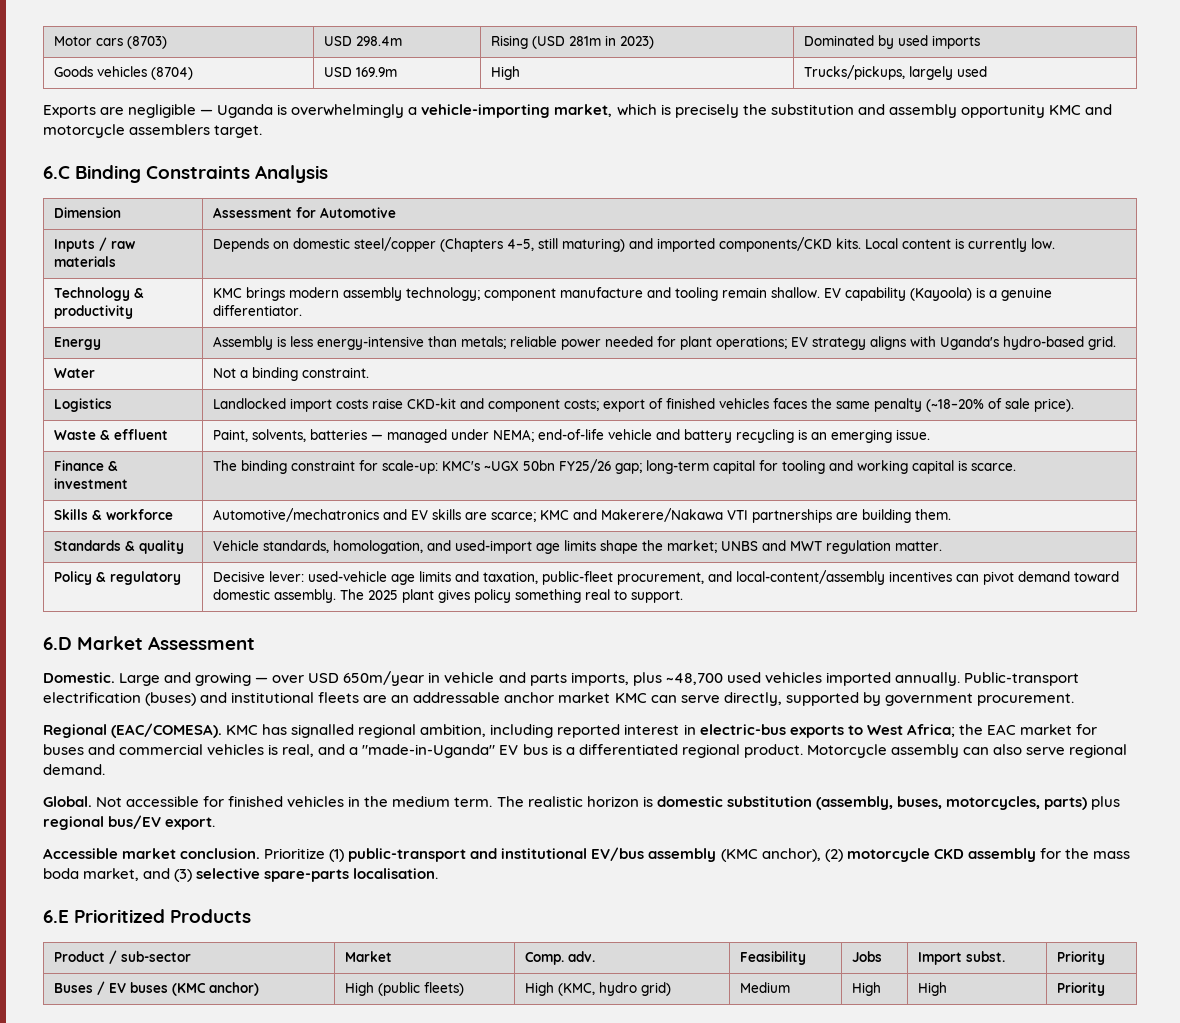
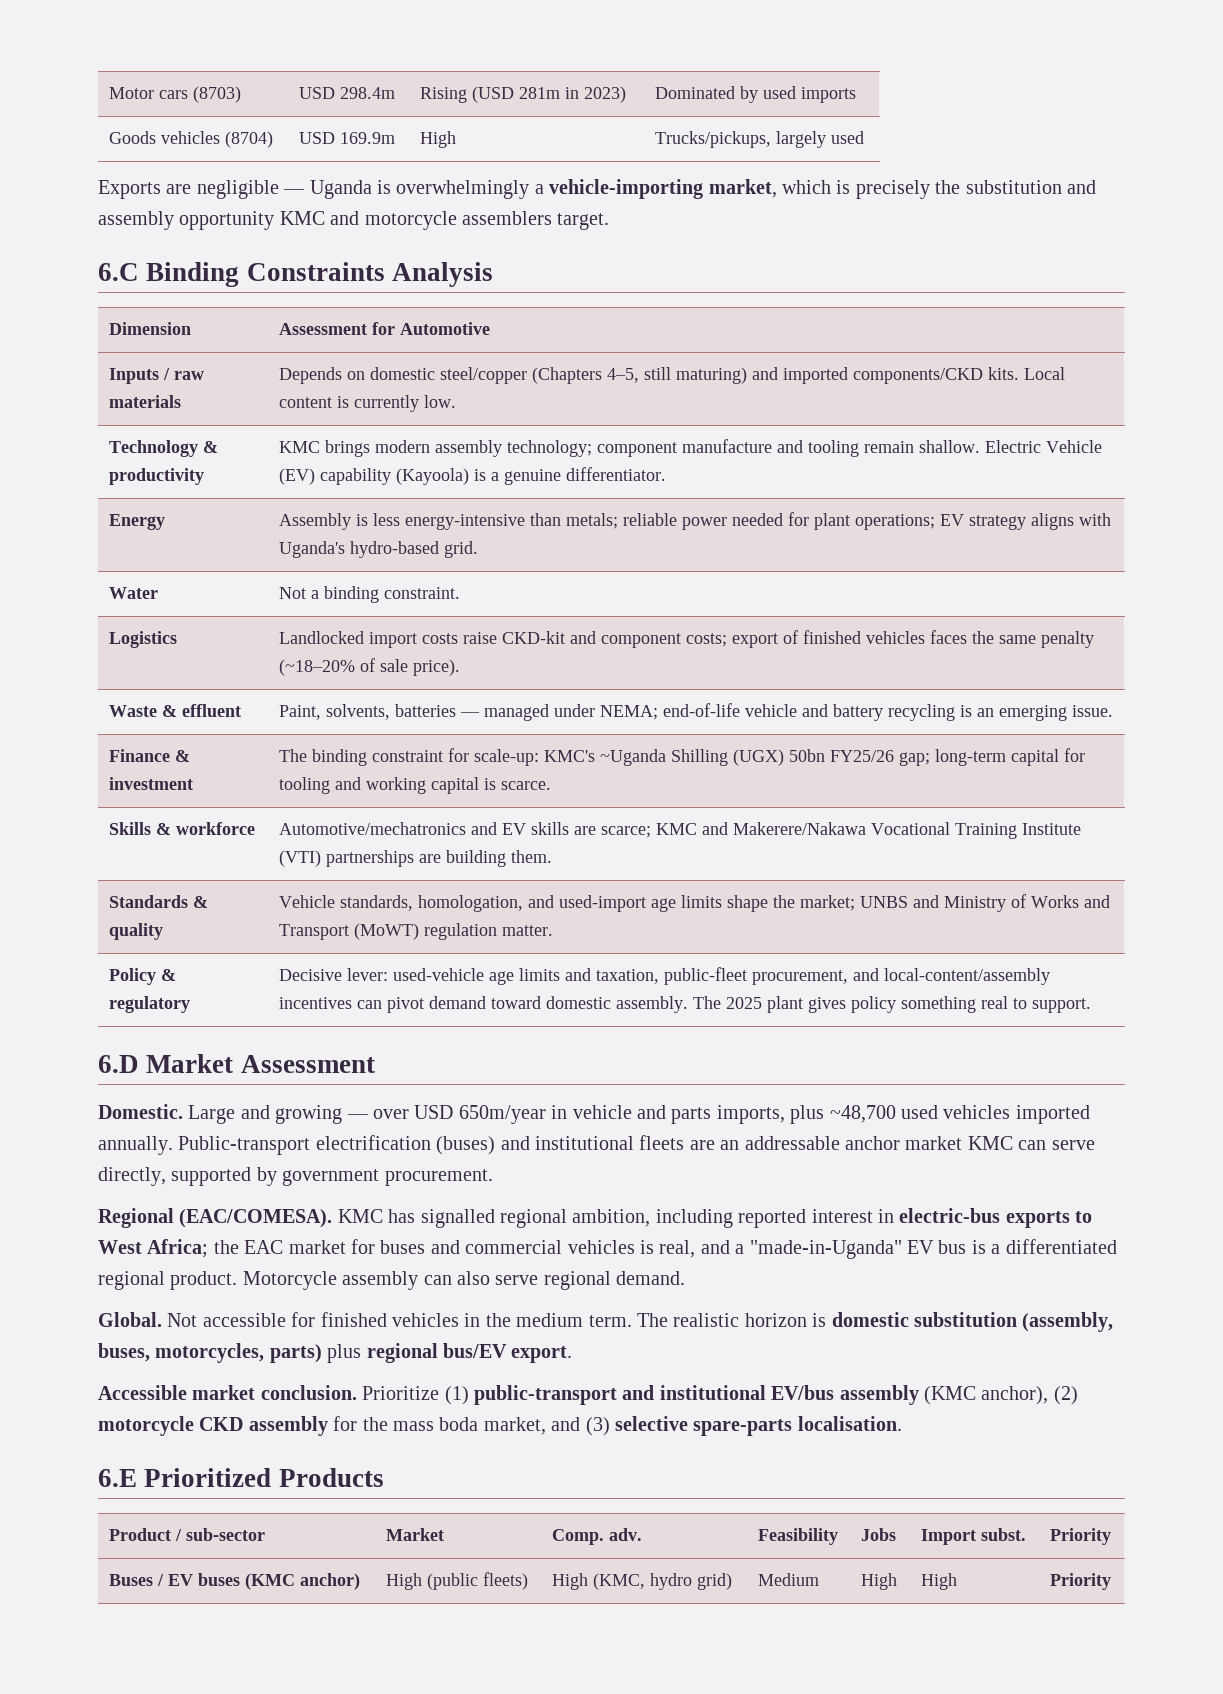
- Technology & productivity | KMC brings modern assembly technology; component manufacture and tooling remain shallow. EV capability (Kayoola) is a genuine differentiator.
+ Technology & productivity | KMC brings modern assembly technology; component manufacture and tooling remain shallow. Electric Vehicle (EV) capability (Kayoola) is a genuine differentiator.
- Finance & investment | The binding constraint for scale-up: KMC's ~UGX 50bn FY25/26 gap; long-term capital for tooling and working capital is scarce.
+ Finance & investment | The binding constraint for scale-up: KMC's ~Uganda Shilling (UGX) 50bn FY25/26 gap; long-term capital for tooling and working capital is scarce.
- Skills & workforce | Automotive/mechatronics and EV skills are scarce; KMC and Makerere/Nakawa VTI partnerships are building them.
+ Skills & workforce | Automotive/mechatronics and EV skills are scarce; KMC and Makerere/Nakawa Vocational Training Institute (VTI) partnerships are building them.
- Standards & quality | Vehicle standards, homologation, and used-import age limits shape the market; UNBS and MWT regulation matter.
+ Standards & quality | Vehicle standards, homologation, and used-import age limits shape the market; UNBS and Ministry of Works and Transport (MoWT) regulation matter.

